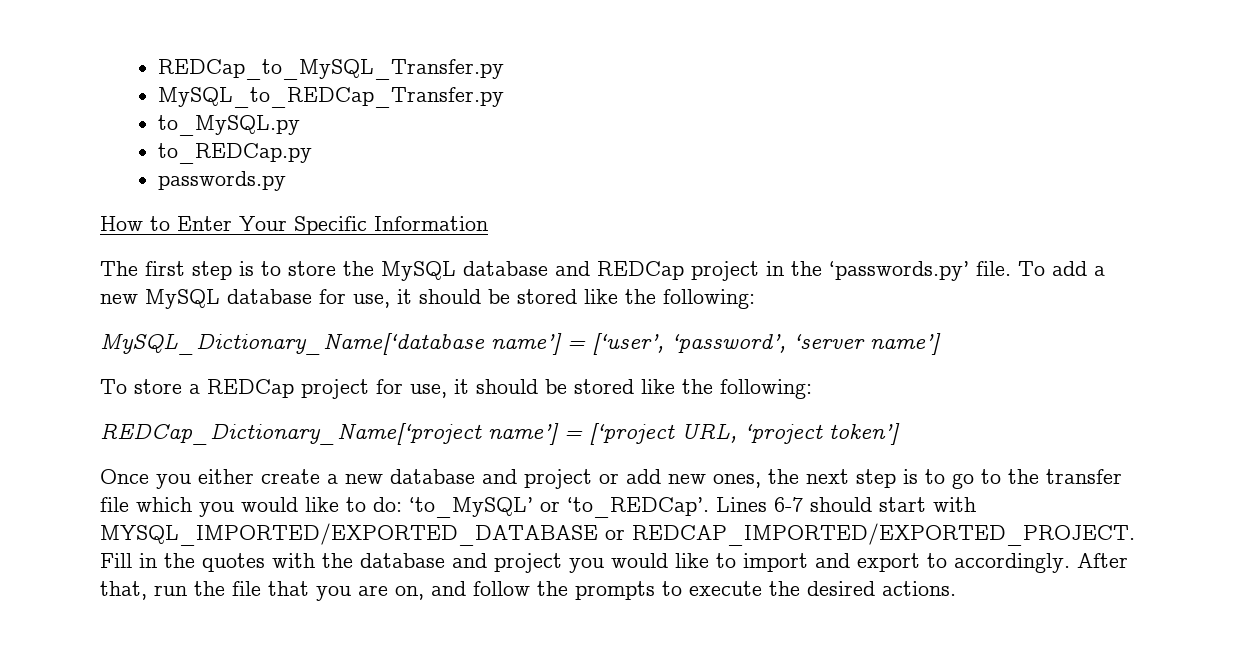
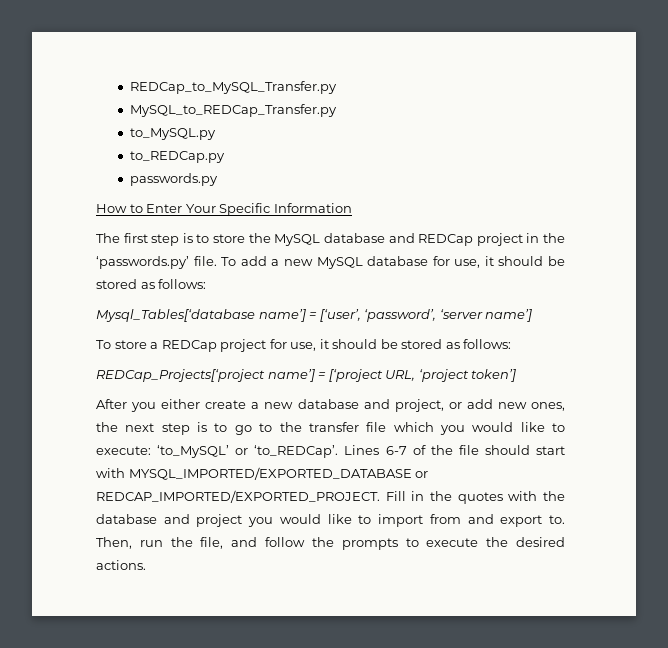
- To add a new MySQL database for use, it should be stored like the following:
- MySQL_Dictionary_Name[‘database name’] = [‘user’, ‘password’, ‘server name’]
+ To add a new MySQL database for use, it should be stored as follows:
+ Mysql_Tables[‘database name’] = [‘user’, ‘password’, ‘server name’]
- To store a REDCap project for use, it should be stored like the following:
- REDCap_Dictionary_Name[‘project name’] = [‘project URL, ‘project token’]
+ To store a REDCap project for use, it should be stored as follows:
+ REDCap_Projects[‘project name’] = [‘project URL, ‘project token’]
- Once you either create a new database and project or add new ones, the next step is to go to the transfer file which you would like to do: ‘to_MySQL’ or ‘to_REDCap’.
+ After you either create a new database and project, or add new ones, the next step is to go to the transfer file which you would like to execute: ‘to_MySQL’ or ‘to_REDCap’.
- Lines 6-7 should start with MYSQL_IMPORTED/EXPORTED_DATABASE or REDCAP_IMPORTED/EXPORTED_PROJECT.
+ Lines 6-7 of the file should start with MYSQL_IMPORTED/EXPORTED_DATABASE or REDCAP_IMPORTED/EXPORTED_PROJECT.
- Fill in the quotes with the database and project you would like to import and export to accordingly. After that, run the file that you are on, and follow the prompts to execute the desired actions.
+ Fill in the quotes with the database and project you would like to import from and export to. Then, run the file, and follow the prompts to execute the desired actions.

